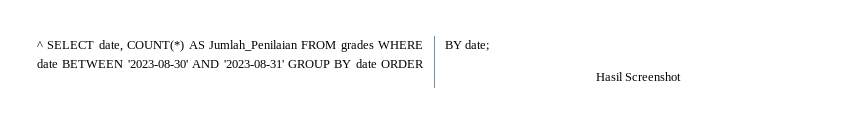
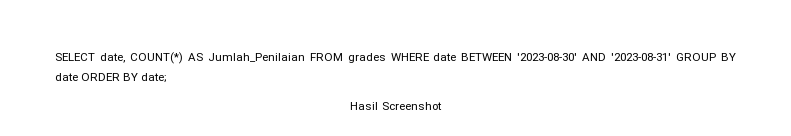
- ^ SELECT date, COUNT(*) AS Jumlah_Penilaian FROM grades WHERE date BETWEEN '2023-08-30' AND '2023-08-31' GROUP BY date ORDER BY date;
+ SELECT date, COUNT(*) AS Jumlah_Penilaian FROM grades WHERE date BETWEEN '2023-08-30' AND '2023-08-31' GROUP BY date ORDER BY date;

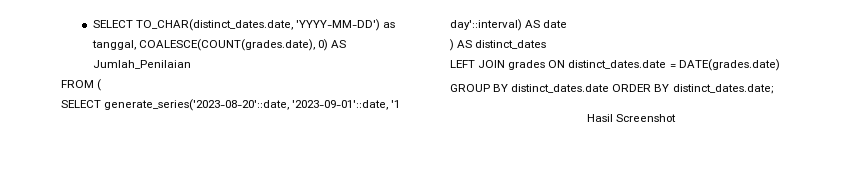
- SELECT date, COUNT(*) AS Jumlah_Penilaian FROM grades WHERE date BETWEEN '2023-08-30' AND '2023-08-31' GROUP BY date ORDER BY date;
+ SELECT TO_CHAR(distinct_dates.date, 'YYYY-MM-DD') as tanggal, COALESCE(COUNT(grades.date), 0) AS Jumlah_Penilaian
+ FROM (
+ SELECT generate_series('2023-08-20'::date, '2023-09-01'::date, '1 day'::interval) AS date
+ ) AS distinct_dates
+ LEFT JOIN grades ON distinct_dates.date = DATE(grades.date)
+ GROUP BY distinct_dates.date ORDER BY distinct_dates.date;

